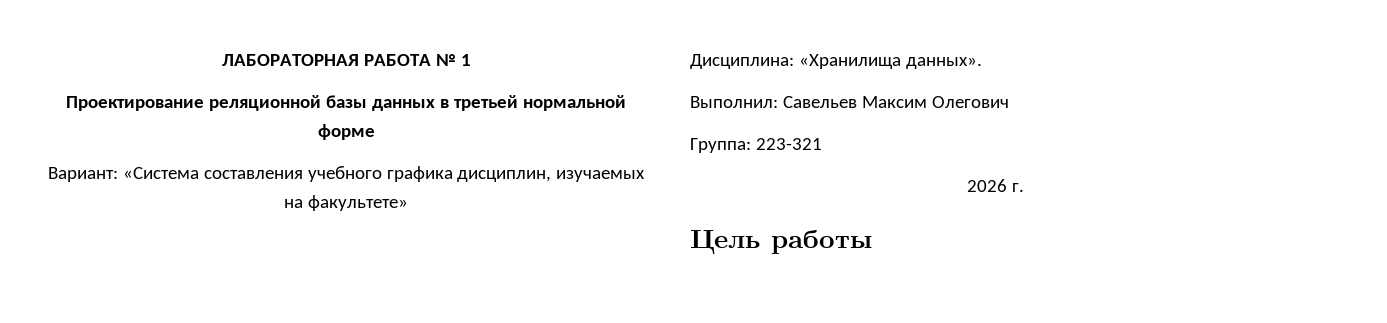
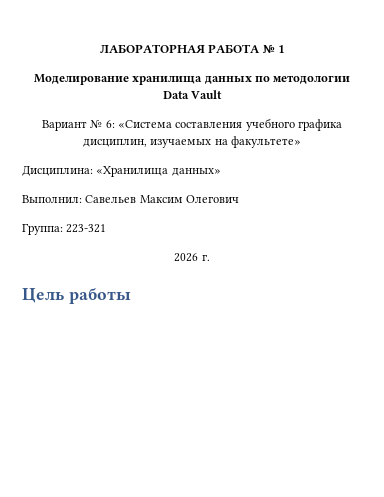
- Проектирование реляционной базы данных в третьей нормальной форме
- Вариант: «Система составления учебного графика дисциплин, изучаемых на факультете»
+ Моделирование хранилища данных по методологии Data Vault
+ Вариант № 6: «Система составления учебного графика дисциплин, изучаемых на факультете»
- Дисциплина: «Хранилища данных».
+ Дисциплина: «Хранилища данных»

